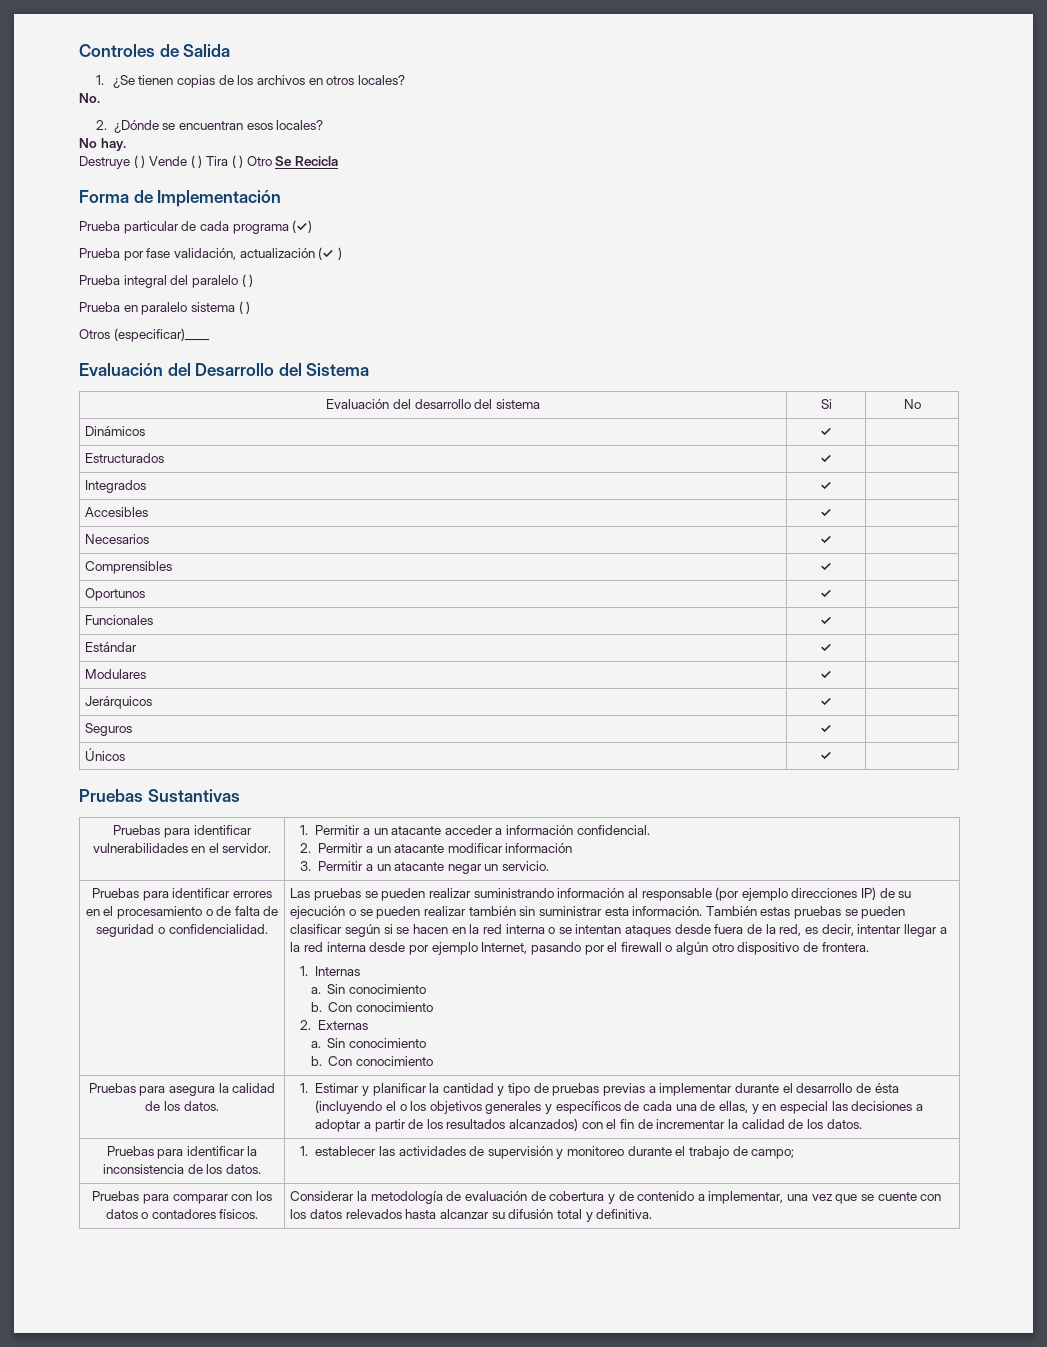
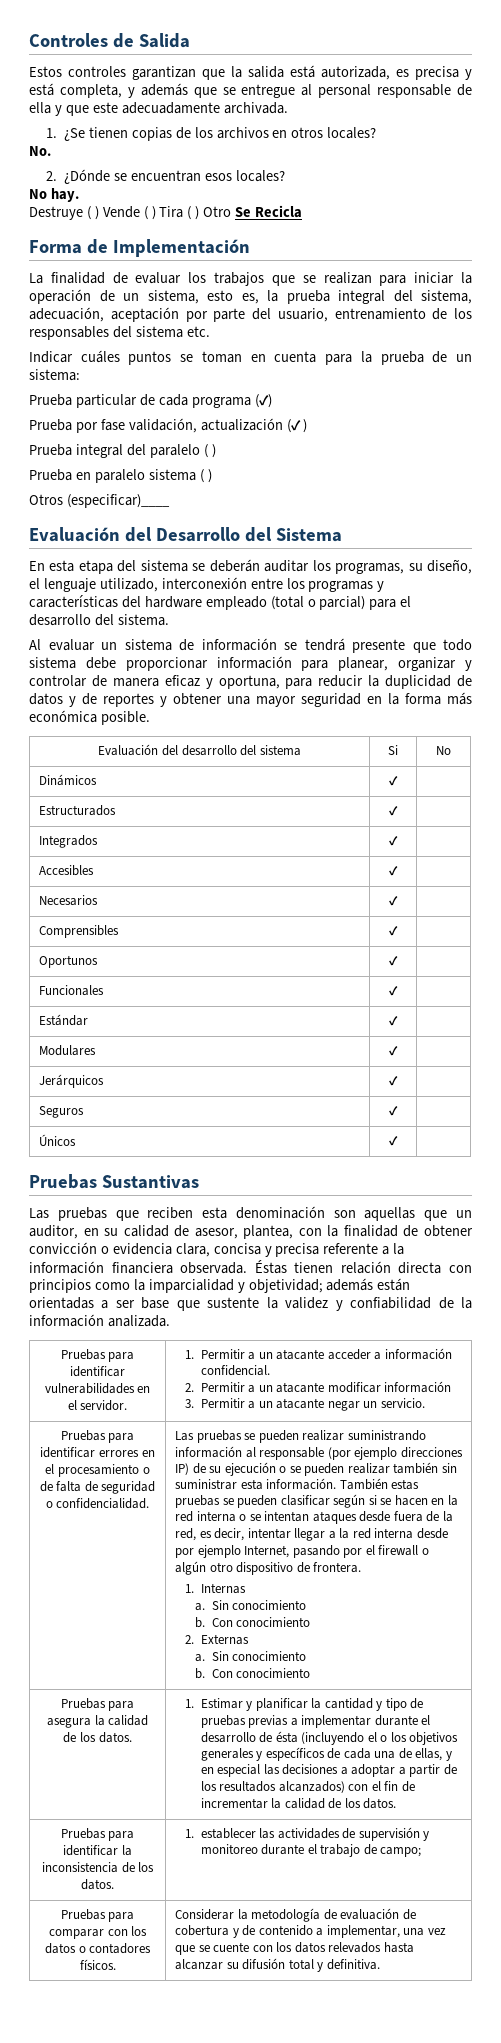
+ Estos controles garantizan que la salida está autorizada, es precisa y está completa, y además que se entregue al personal responsable de ella y que este adecuadamente archivada.
+ La finalidad de evaluar los trabajos que se realizan para iniciar la operación de un sistema, esto es, la prueba integral del sistema, adecuación, aceptación por parte del usuario, entrenamiento de los responsables del sistema etc.
+ Indicar cuáles puntos se toman en cuenta para la prueba de un sistema:
+ En esta etapa del sistema se deberán auditar los programas, su diseño, el lenguaje utilizado, interconexión entre los programas y características del hardware empleado (total o parcial) para el desarrollo del sistema.
+ Al evaluar un sistema de información se tendrá presente que todo sistema debe proporcionar información para planear, organizar y controlar de manera eficaz y oportuna, para reducir la duplicidad de datos y de reportes y obtener una mayor seguridad en la forma más económica posible.
+ Las pruebas que reciben esta denominación son aquellas que un auditor, en su calidad de asesor, plantea, con la finalidad de obtener convicción o evidencia clara, concisa y precisa referente a la información financiera observada. Éstas tienen relación directa con principios como la imparcialidad y objetividad; además están orientadas a ser base que sustente la validez y confiabilidad de la información analizada.

